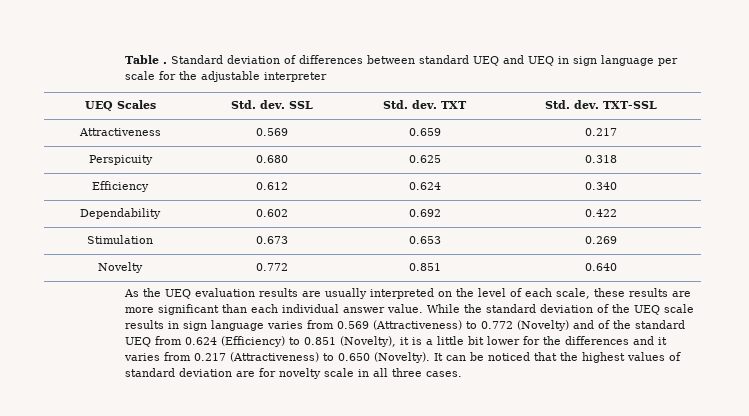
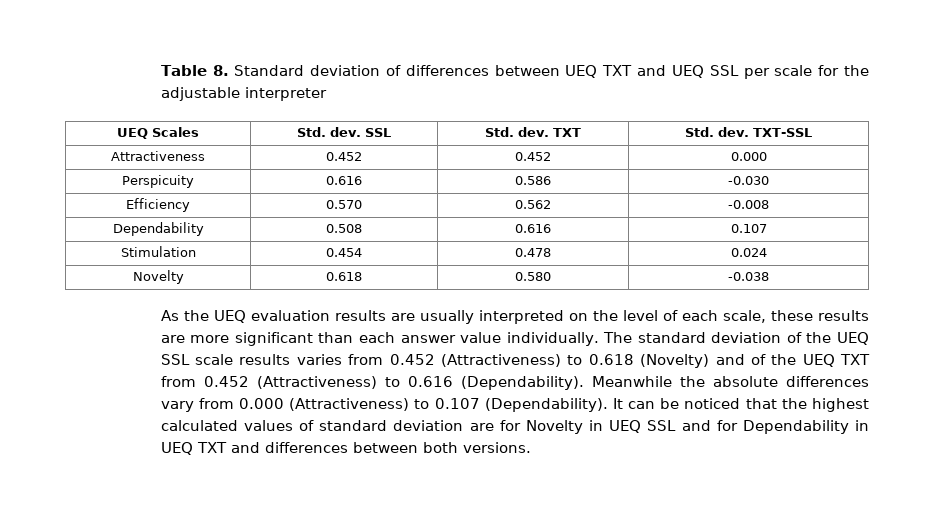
- Table . Standard deviation of differences between standard UEQ and UEQ in sign language per scale for the adjustable interpreter
+ Table 8. Standard deviation of differences between UEQ TXT and UEQ SSL per scale for the adjustable interpreter
- Attractiveness | 0.569 | 0.659 | 0.217
- Perspicuity | 0.680 | 0.625 | 0.318
- Efficiency | 0.612 | 0.624 | 0.340
- Dependability | 0.602 | 0.692 | 0.422
- Stimulation | 0.673 | 0.653 | 0.269
- Novelty | 0.772 | 0.851 | 0.640
+ Attractiveness | 0.452 | 0.452 | 0.000
+ Perspicuity | 0.616 | 0.586 | -0.030
+ Efficiency | 0.570 | 0.562 | -0.008
+ Dependability | 0.508 | 0.616 | 0.107
+ Stimulation | 0.454 | 0.478 | 0.024
+ Novelty | 0.618 | 0.580 | -0.038
- As the UEQ evaluation results are usually interpreted on the level of each scale, these results are more significant than each individual answer value. While the standard deviation of the UEQ scale results in sign language varies from 0.569 (Attractiveness) to 0.772 (Novelty) and of the standard UEQ from 0.624 (Efficiency) to 0.851 (Novelty), it is a little bit lower for the differences and it varies from 0.217 (Attractiveness) to 0.650 (Novelty).
+ As the UEQ evaluation results are usually interpreted on the level of each scale, these results are more significant than each answer value individually. The standard deviation of the UEQ SSL scale results varies from 0.452 (Attractiveness) to 0.618 (Novelty) and of the UEQ TXT from 0.452 (Attractiveness) to 0.616 (Dependability). Meanwhile the absolute differences vary from 0.000 (Attractiveness) to 0.107 (Dependability).
- It can be noticed that the highest values of standard deviation are for novelty scale in all three cases.
+ It can be noticed that the highest calculated values of standard deviation are for Novelty in UEQ SSL and for Dependability in UEQ TXT and differences between both versions.

